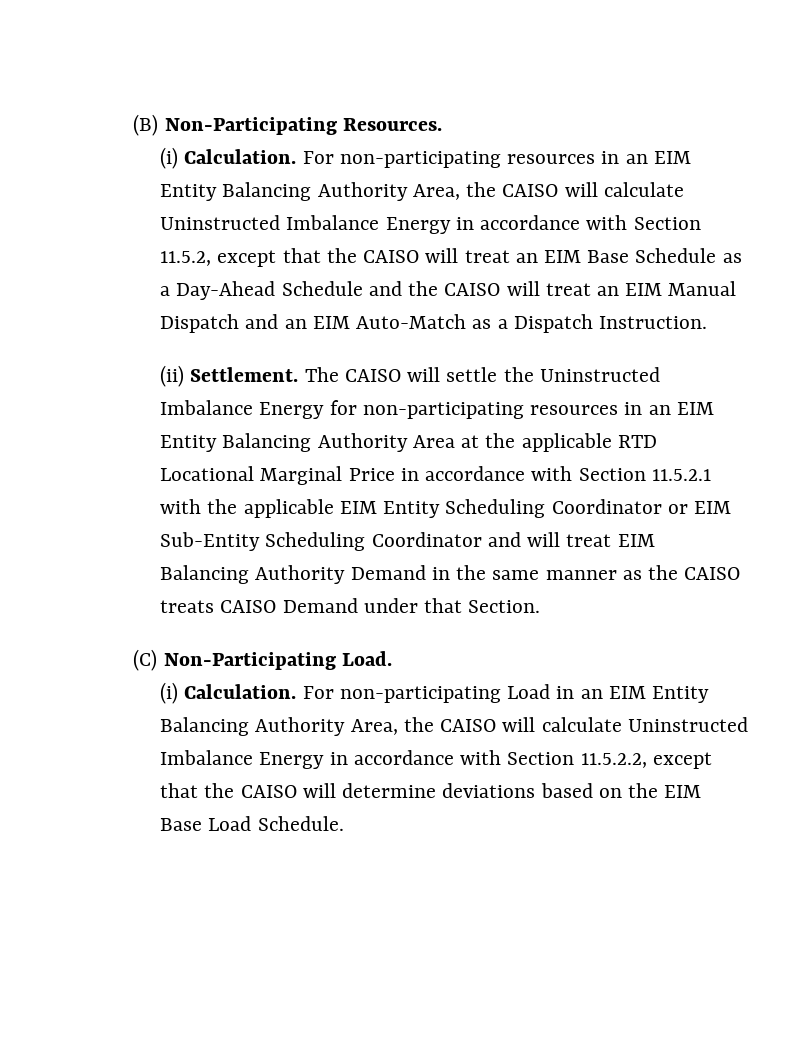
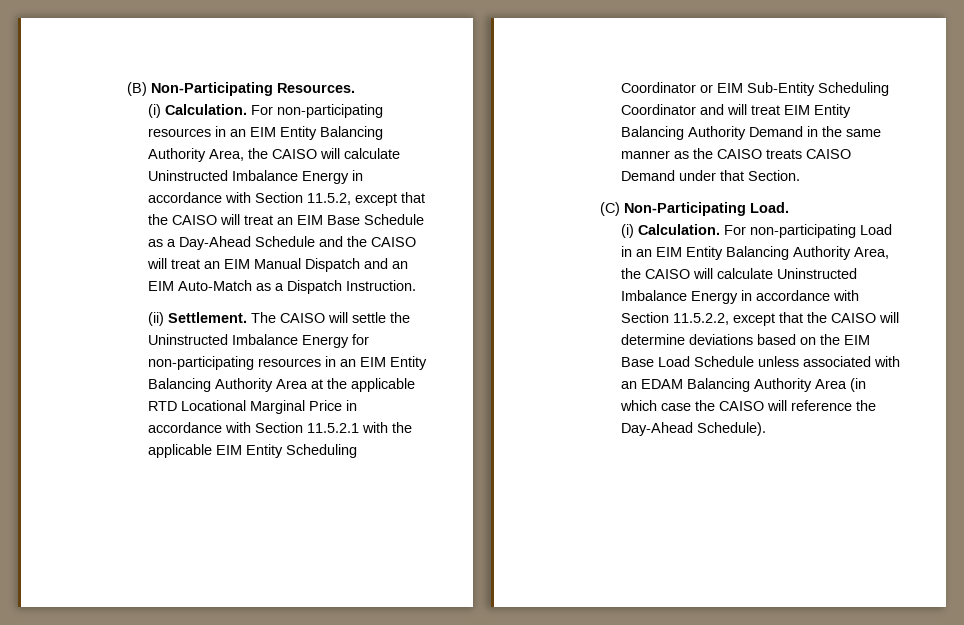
- The CAISO will settle the Uninstructed Imbalance Energy for non-participating resources in an EIM Entity Balancing Authority Area at the applicable RTD Locational Marginal Price in accordance with Section 11.5.2.1 with the applicable EIM Entity Scheduling Coordinator or EIM Sub-Entity Scheduling Coordinator and will treat EIM Balancing Authority Demand in the same manner as the CAISO treats CAISO Demand under that Section.
+ The CAISO will settle the Uninstructed Imbalance Energy for non-participating resources in an EIM Entity Balancing Authority Area at the applicable RTD Locational Marginal Price in accordance with Section 11.5.2.1 with the applicable EIM Entity Scheduling Coordinator or EIM Sub-Entity Scheduling Coordinator and will treat EIM Entity Balancing Authority Demand in the same manner as the CAISO treats CAISO Demand under that Section.
- For non-participating Load in an EIM Entity Balancing Authority Area, the CAISO will calculate Uninstructed Imbalance Energy in accordance with Section 11.5.2.2, except that the CAISO will determine deviations based on the EIM Base Load Schedule.
+ For non-participating Load in an EIM Entity Balancing Authority Area, the CAISO will calculate Uninstructed Imbalance Energy in accordance with Section 11.5.2.2, except that the CAISO will determine deviations based on the EIM Base Load Schedule unless associated with an EDAM Balancing Authority Area (in which case the CAISO will reference the Day-Ahead Schedule).

